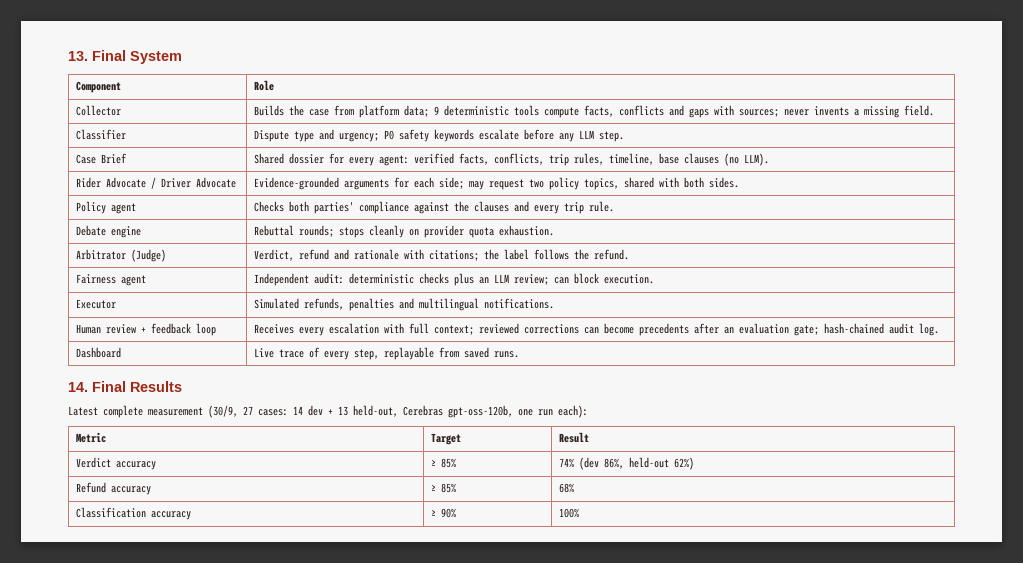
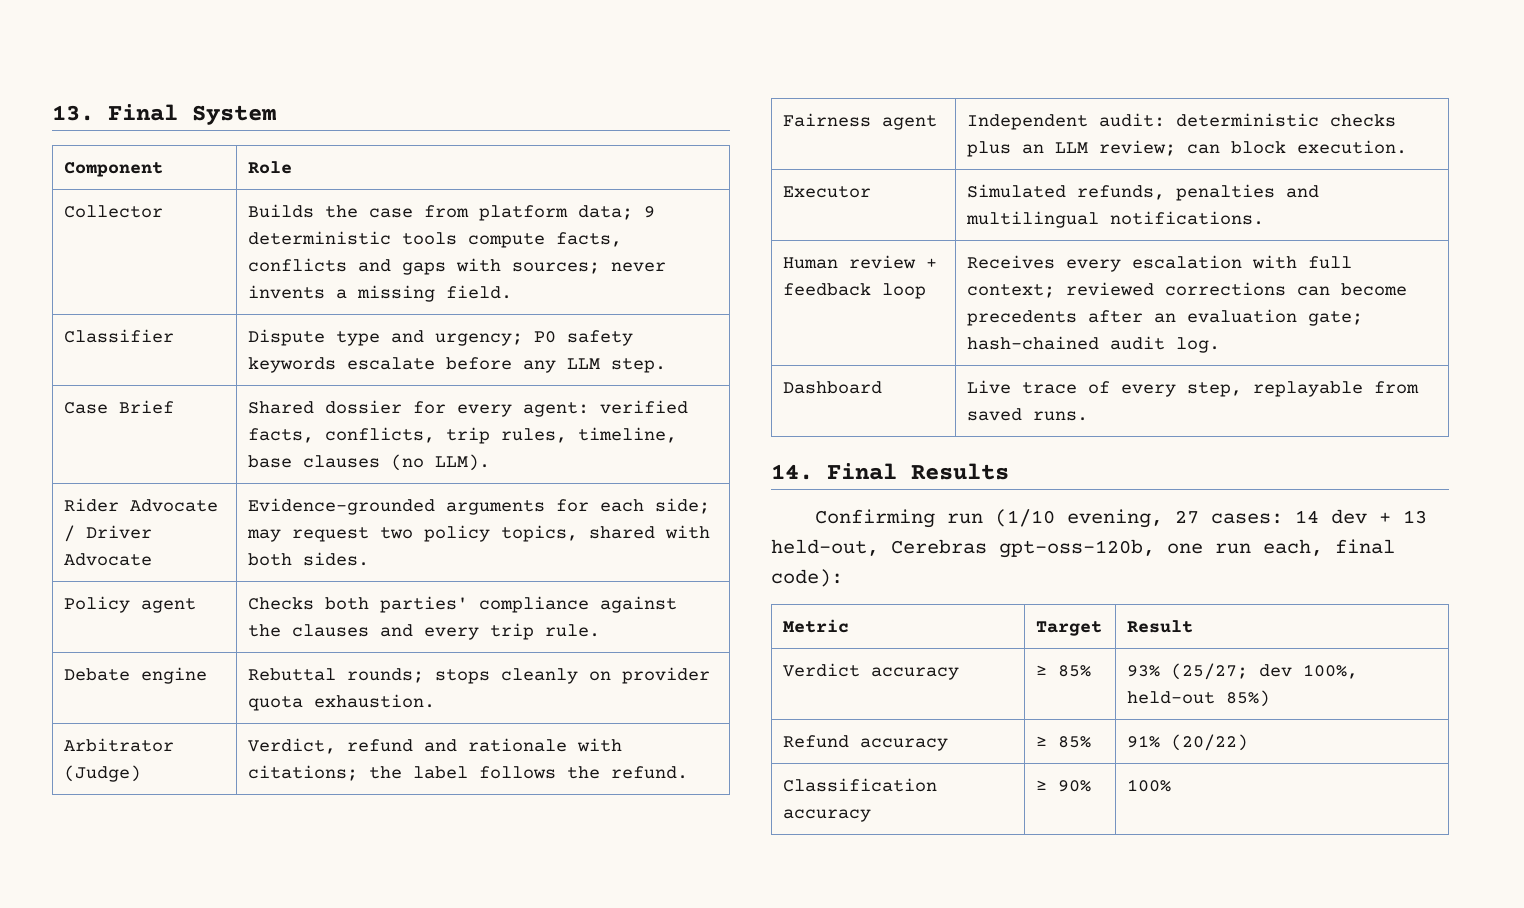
- Latest complete measurement (30/9, 27 cases: 14 dev + 13 held-out, Cerebras gpt-oss-120b, one run each):
+ Confirming run (1/10 evening, 27 cases: 14 dev + 13 held-out, Cerebras gpt-oss-120b, one run each, final code):
- Verdict accuracy | ≥ 85% | 74% (dev 86%, held-out 62%)
+ Verdict accuracy | ≥ 85% | 93% (25/27; dev 100%, held-out 85%)
- Refund accuracy | ≥ 85% | 68%
+ Refund accuracy | ≥ 85% | 91% (20/22)

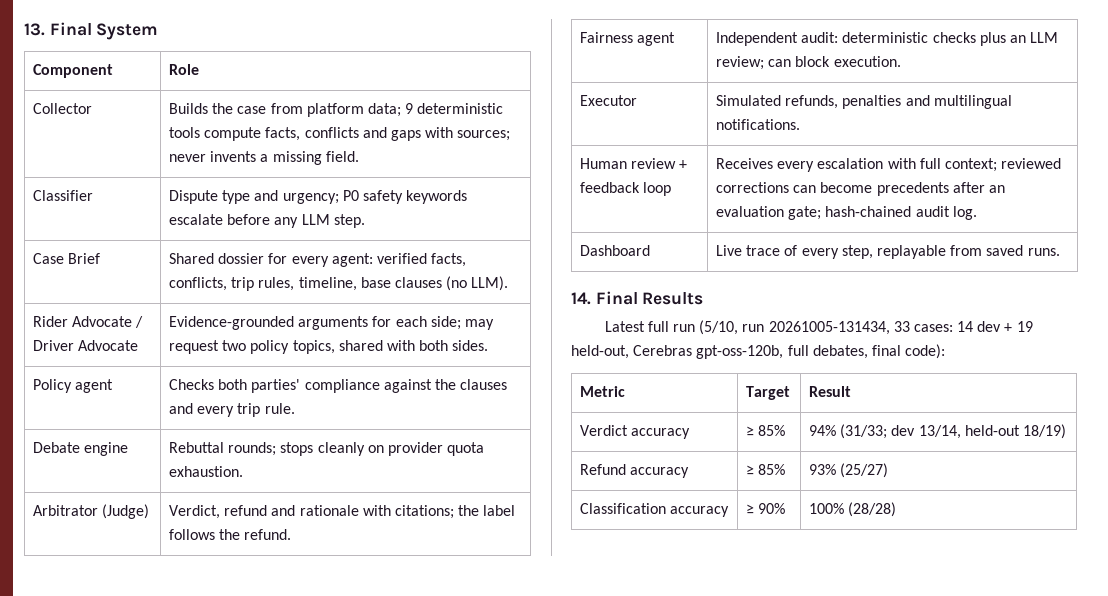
- Confirming run (1/10 evening, 27 cases: 14 dev + 13 held-out, Cerebras gpt-oss-120b, one run each, final code):
+ Latest full run (5/10, run 20261005-131434, 33 cases: 14 dev + 19 held-out, Cerebras gpt-oss-120b, full debates, final code):
- Verdict accuracy | ≥ 85% | 93% (25/27; dev 100%, held-out 85%)
+ Verdict accuracy | ≥ 85% | 94% (31/33; dev 13/14, held-out 18/19)
- Refund accuracy | ≥ 85% | 91% (20/22)
+ Refund accuracy | ≥ 85% | 93% (25/27)
- Classification accuracy | ≥ 90% | 100%
+ Classification accuracy | ≥ 90% | 100% (28/28)

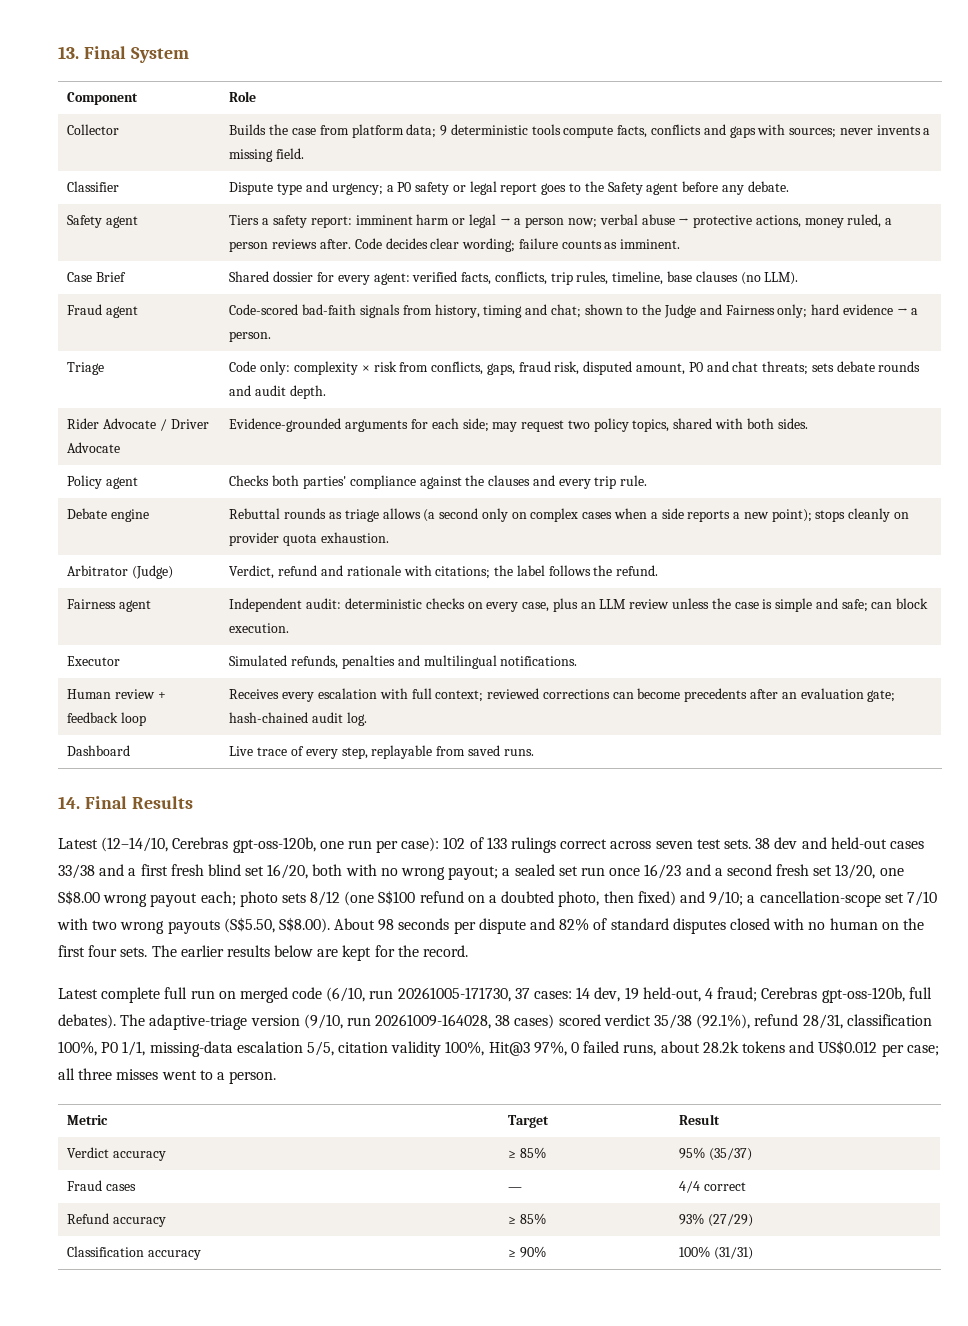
- Classifier | Dispute type and urgency; P0 safety keywords escalate before any LLM step.
+ Classifier | Dispute type and urgency; a P0 safety or legal report goes to the Safety agent before any debate.
+ Safety agent | Tiers a safety report: imminent harm or legal → a person now; verbal abuse → protective actions, money ruled, a person reviews after. Code decides clear wording; failure counts as imminent.
+ Fraud agent | Code-scored bad-faith signals from history, timing and chat; shown to the Judge and Fairness only; hard evidence → a person.
+ Triage | Code only: complexity × risk from conflicts, gaps, fraud risk, disputed amount, P0 and chat threats; sets debate rounds and audit depth.
- Debate engine | Rebuttal rounds; stops cleanly on provider quota exhaustion.
+ Debate engine | Rebuttal rounds as triage allows (a second only on complex cases when a side reports a new point); stops cleanly on provider quota exhaustion.
- Fairness agent | Independent audit: deterministic checks plus an LLM review; can block execution.
+ Fairness agent | Independent audit: deterministic checks on every case, plus an LLM review unless the case is simple and safe; can block execution.
- Latest full run (5/10, run 20261005-131434, 33 cases: 14 dev + 19 held-out, Cerebras gpt-oss-120b, full debates, final code):
+ Latest (12–14/10, Cerebras gpt-oss-120b, one run per case): 102 of 133 rulings correct across seven test sets. 38 dev and held-out cases 33/38 and a first fresh blind set 16/20, both with no wrong payout; a sealed set run once 16/23 and a second fresh set 13/20, one S$8.00 wrong payout each; photo sets 8/12 (one S$100 refund on a doubted photo, then fixed) and 9/10; a cancellation-scope set 7/10 with two wrong payouts (S$5.50, S$8.00). About 98 seconds per dispute and 82% of standard disputes closed with no human on the first four sets. The earlier results below are kept for the record.
+ Latest complete full run on merged code (6/10, run 20261005-171730, 37 cases: 14 dev, 19 held-out, 4 fraud; Cerebras gpt-oss-120b, full debates). The adaptive-triage version (9/10, run 20261009-164028, 38 cases) scored verdict 35/38 (92.1%), refund 28/31, classification 100%, P0 1/1, missing-data escalation 5/5, citation validity 100%, Hit@3 97%, 0 failed runs, about 28.2k tokens and US$0.012 per case; all three misses went to a person.
- Verdict accuracy | ≥ 85% | 94% (31/33; dev 13/14, held-out 18/19)
+ Verdict accuracy | ≥ 85% | 95% (35/37)
+ Fraud cases | — | 4/4 correct
- Refund accuracy | ≥ 85% | 93% (25/27)
+ Refund accuracy | ≥ 85% | 93% (27/29)
- Classification accuracy | ≥ 90% | 100% (28/28)
+ Classification accuracy | ≥ 90% | 100% (31/31)

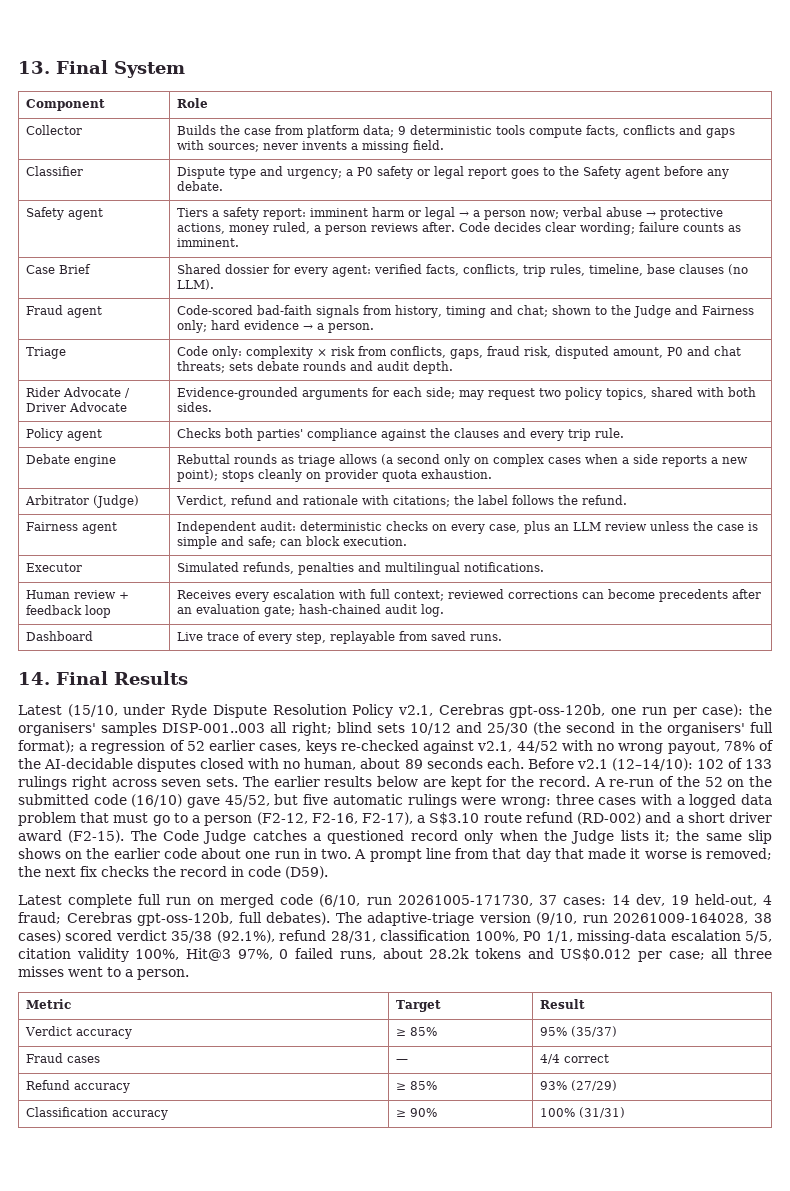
- Latest (12–14/10, Cerebras gpt-oss-120b, one run per case): 102 of 133 rulings correct across seven test sets. 38 dev and held-out cases 33/38 and a first fresh blind set 16/20, both with no wrong payout; a sealed set run once 16/23 and a second fresh set 13/20, one S$8.00 wrong payout each; photo sets 8/12 (one S$100 refund on a doubted photo, then fixed) and 9/10; a cancellation-scope set 7/10 with two wrong payouts (S$5.50, S$8.00). About 98 seconds per dispute and 82% of standard disputes closed with no human on the first four sets.
+ Latest (15/10, under Ryde Dispute Resolution Policy v2.1, Cerebras gpt-oss-120b, one run per case): the organisers' samples DISP-001..003 all right; blind sets 10/12 and 25/30 (the second in the organisers' full format); a regression of 52 earlier cases, keys re-checked against v2.1, 44/52 with no wrong payout, 78% of the AI-decidable disputes closed with no human, about 89 seconds each. Before v2.1 (12–14/10): 102 of 133 rulings right across seven sets.
+ A re-run of the 52 on the submitted code (16/10) gave 45/52, but five automatic rulings were wrong: three cases with a logged data problem that must go to a person (F2-12, F2-16, F2-17), a S$3.10 route refund (RD-002) and a short driver award (F2-15). The Code Judge catches a questioned record only when the Judge lists it; the same slip shows on the earlier code about one run in two. A prompt line from that day that made it worse is removed; the next fix checks the record in code (D59).

